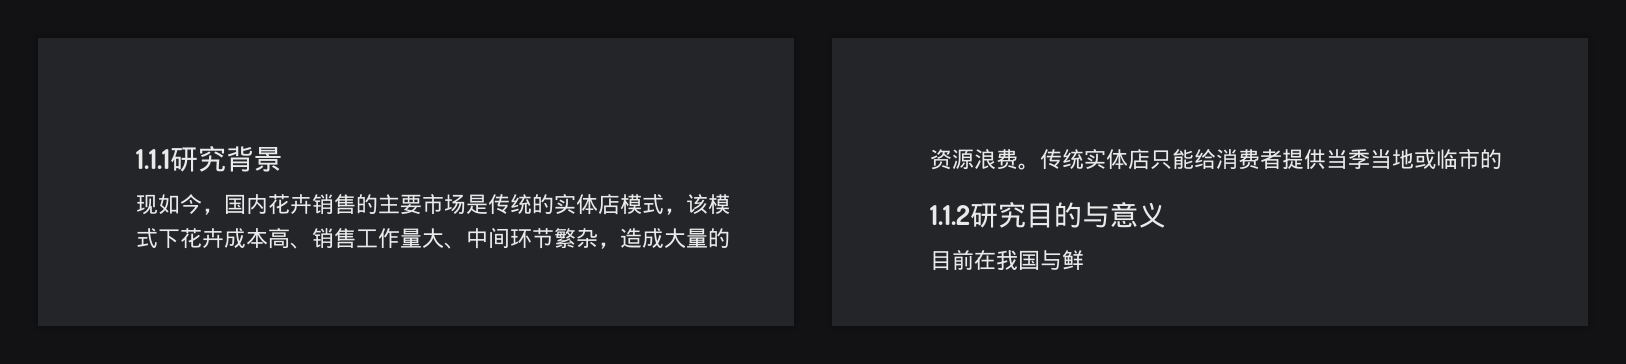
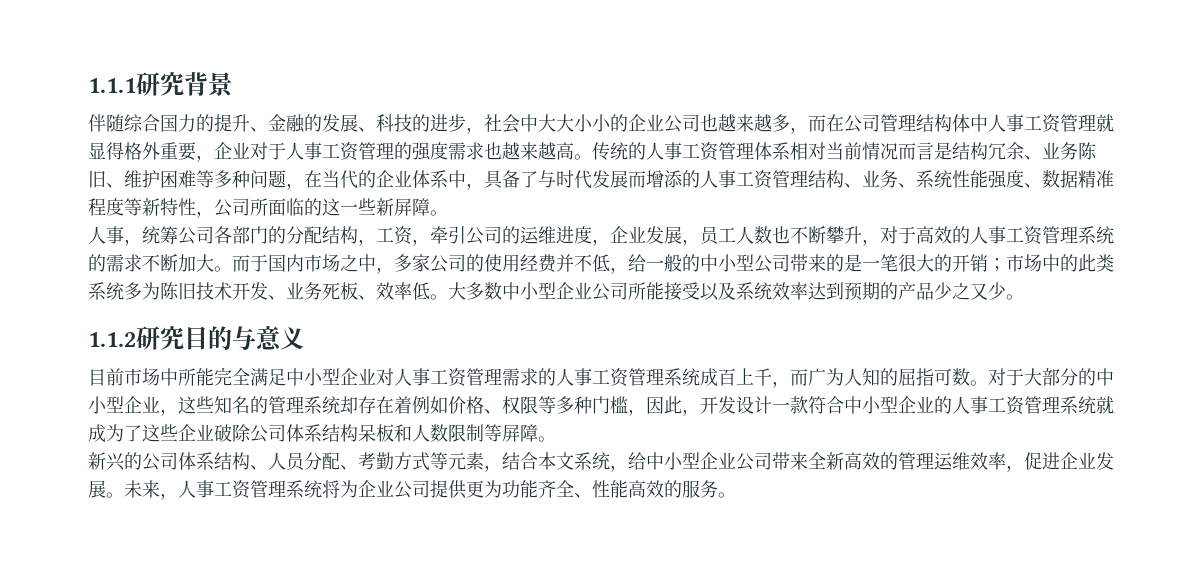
- 现如今，国内花卉销售的主要市场是传统的实体店模式，该模式下花卉成本高、销售工作量大、中间环节繁杂，造成大量的资源浪费。传统实体店只能给消费者提供当季当地或临市的
+ 伴随综合国力的提升、金融的发展、科技的进步，社会中大大小小的企业公司也越来越多，而在公司管理结构体中人事工资管理就显得格外重要，企业对于人事工资管理的强度需求也越来越高。传统的人事工资管理体系相对当前情况而言是结构冗余、业务陈旧、维护困难等多种问题，在当代的企业体系中，具备了与时代发展而增添的人事工资管理结构、业务、系统性能强度、数据精准程度等新特性，公司所面临的这一些新屏障。
+ 人事，统筹公司各部门的分配结构，工资，牵引公司的运维进度，企业发展，员工人数也不断攀升，对于高效的人事工资管理系统的需求不断加大。而于国内市场之中，多家公司的使用经费并不低，给一般的中小型公司带来的是一笔很大的开销；市场中的此类系统多为陈旧技术开发、业务死板、效率低。大多数中小型企业公司所能接受以及系统效率达到预期的产品少之又少。
- 目前在我国与鲜
+ 目前市场中所能完全满足中小型企业对人事工资管理需求的人事工资管理系统成百上千，而广为人知的屈指可数。对于大部分的中小型企业，这些知名的管理系统却存在着例如价格、权限等多种门槛，因此，开发设计一款符合中小型企业的人事工资管理系统就成为了这些企业破除公司体系结构呆板和人数限制等屏障。
+ 新兴的公司体系结构、人员分配、考勤方式等元素，结合本文系统，给中小型企业公司带来全新高效的管理运维效率，促进企业发展。未来，人事工资管理系统将为企业公司提供更为功能齐全、性能高效的服务。

